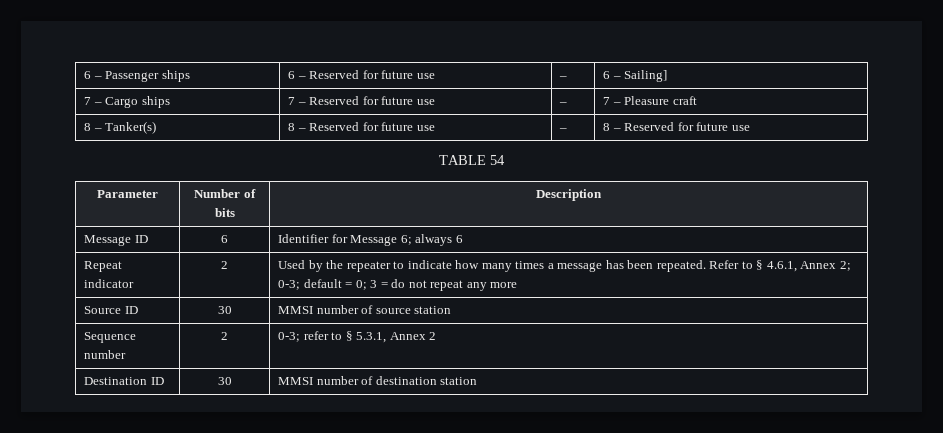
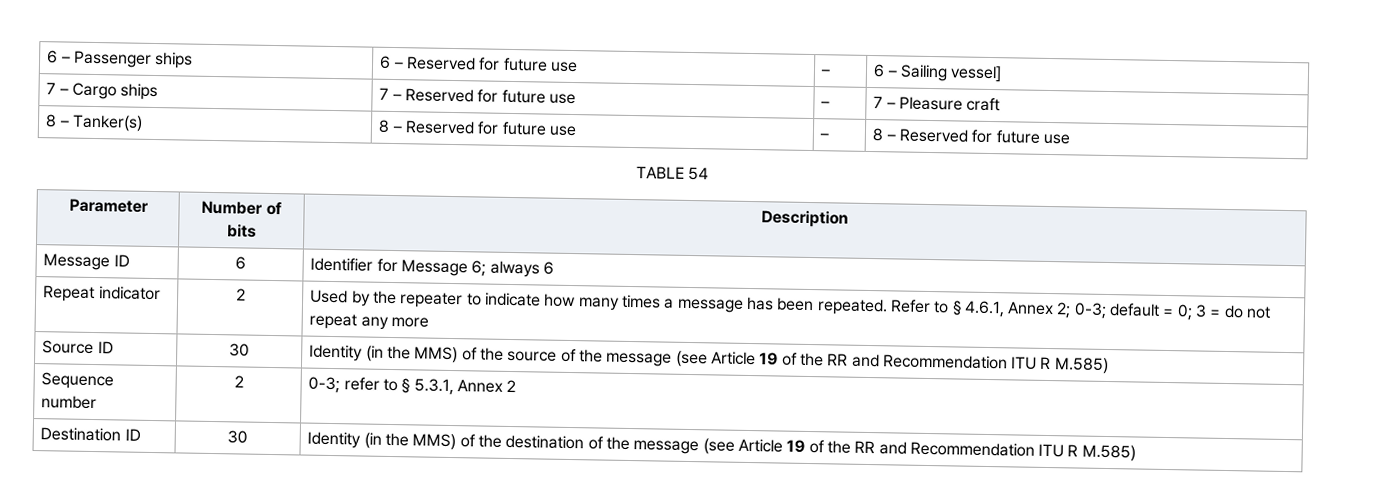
- 6 – Passenger ships | 6 – Reserved for future use | – | 6 – Sailing]
+ 6 – Passenger ships | 6 – Reserved for future use | – | 6 – Sailing vessel]
- Source ID | 30 | MMSI number of source station
+ Source ID | 30 | Identity (in the MMS) of the source of the message (see Article 19 of the RR and Recommendation ITU R M.585)
- Destination ID | 30 | MMSI number of destination station
+ Destination ID | 30 | Identity (in the MMS) of the destination of the message (see Article 19 of the RR and Recommendation ITU R M.585)

